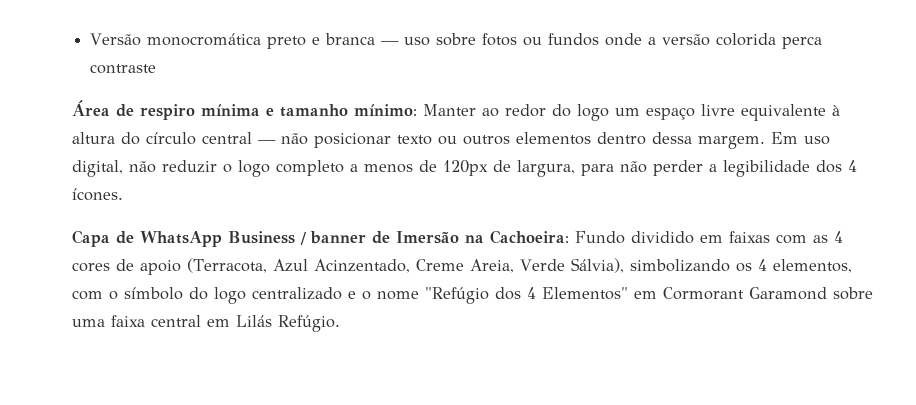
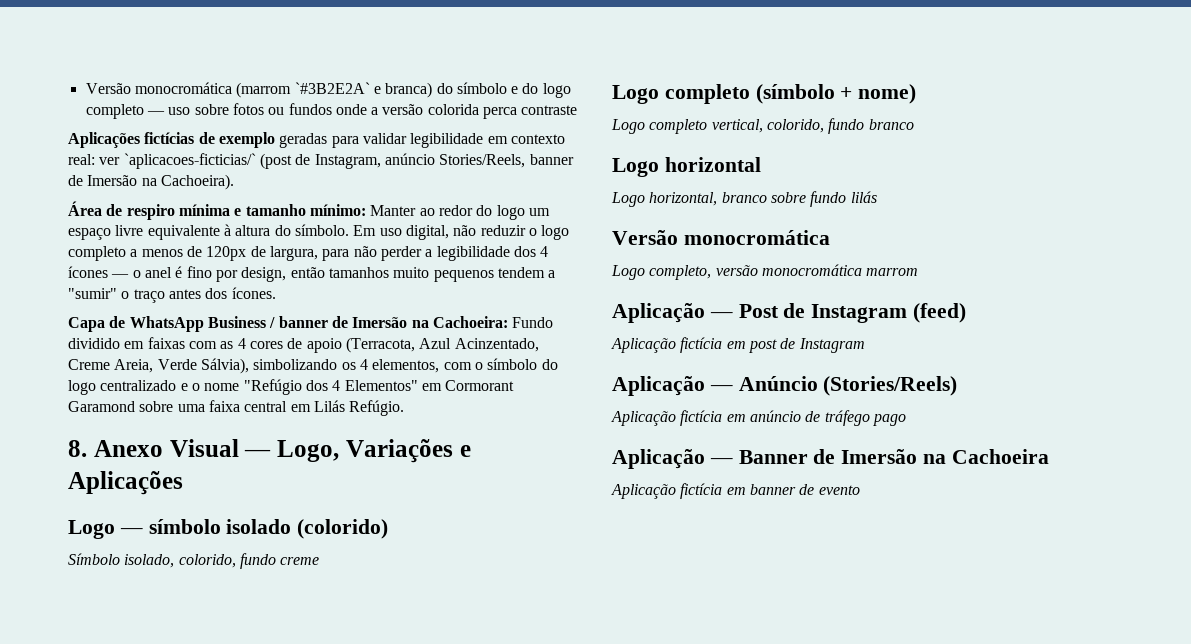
- Versão monocromática preto e branca — uso sobre fotos ou fundos onde a versão colorida perca contraste
+ Versão monocromática (marrom `#3B2E2A` e branca) do símbolo e do logo completo — uso sobre fotos ou fundos onde a versão colorida perca contraste
+ Aplicações fictícias de exemplo geradas para validar legibilidade em contexto real: ver `aplicacoes-ficticias/` (post de Instagram, anúncio Stories/Reels, banner de Imersão na Cachoeira).
- Área de respiro mínima e tamanho mínimo: Manter ao redor do logo um espaço livre equivalente à altura do círculo central — não posicionar texto ou outros elementos dentro dessa margem.
+ Área de respiro mínima e tamanho mínimo: Manter ao redor do logo um espaço livre equivalente à altura do símbolo.
- Em uso digital, não reduzir o logo completo a menos de 120px de largura, para não perder a legibilidade dos 4 ícones.
+ Em uso digital, não reduzir o logo completo a menos de 120px de largura, para não perder a legibilidade dos 4 ícones — o anel é fino por design, então tamanhos muito pequenos tendem a "sumir" o traço antes dos ícones.
+ 8. Anexo Visual — Logo, Variações e Aplicações
+ Logo — símbolo isolado (colorido)
+ Símbolo isolado, colorido, fundo creme
+ Logo completo (símbolo + nome)
+ Logo completo vertical, colorido, fundo branco
+ Logo horizontal
+ Logo horizontal, branco sobre fundo lilás
+ Versão monocromática
+ Logo completo, versão monocromática marrom
+ Aplicação — Post de Instagram (feed)
+ Aplicação fictícia em post de Instagram
+ Aplicação — Anúncio (Stories/Reels)
+ Aplicação fictícia em anúncio de tráfego pago
+ Aplicação — Banner de Imersão na Cachoeira
+ Aplicação fictícia em banner de evento

